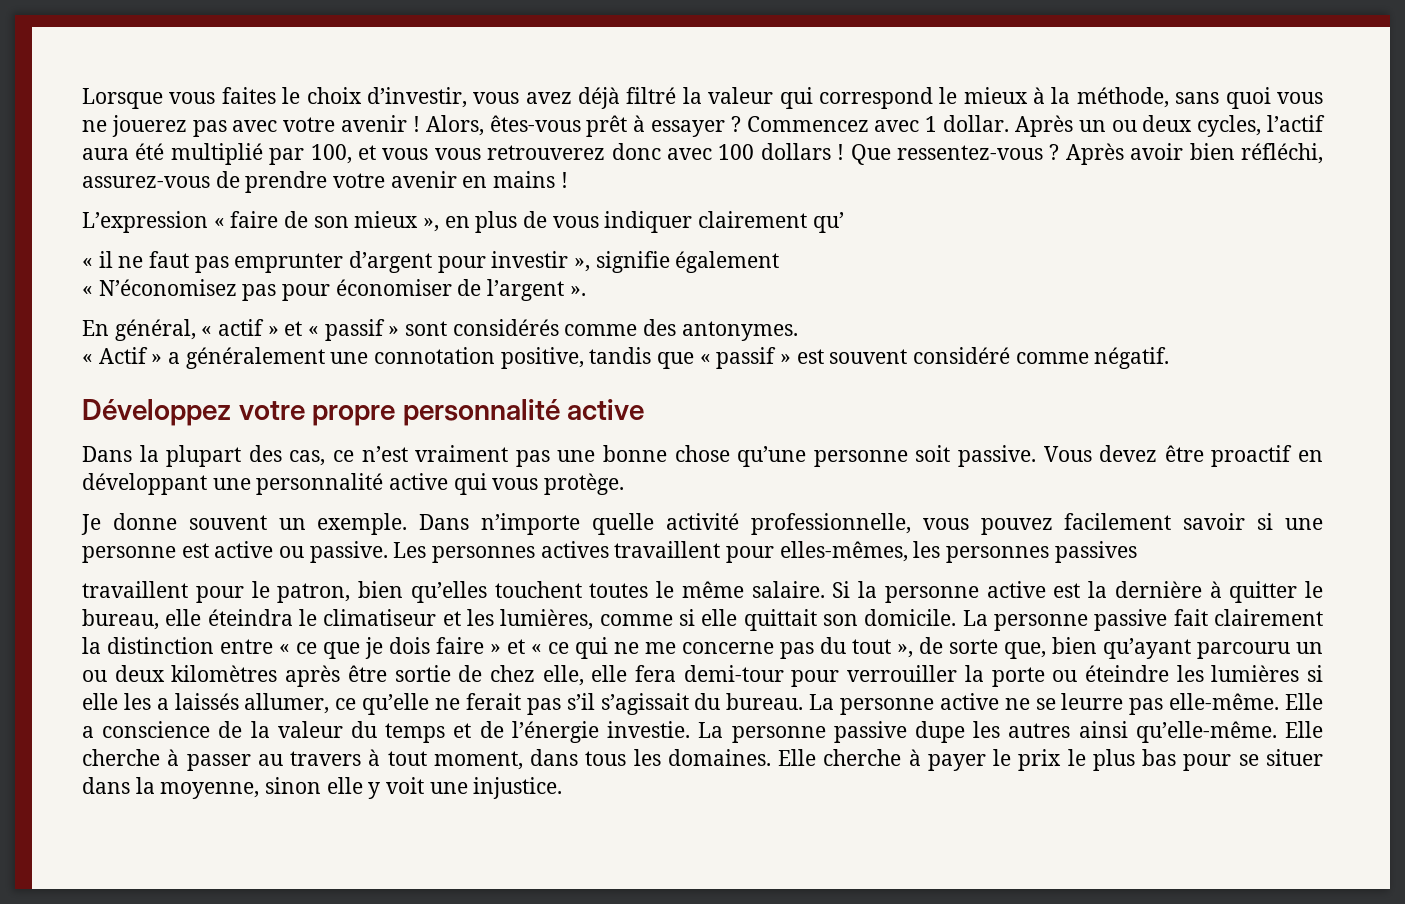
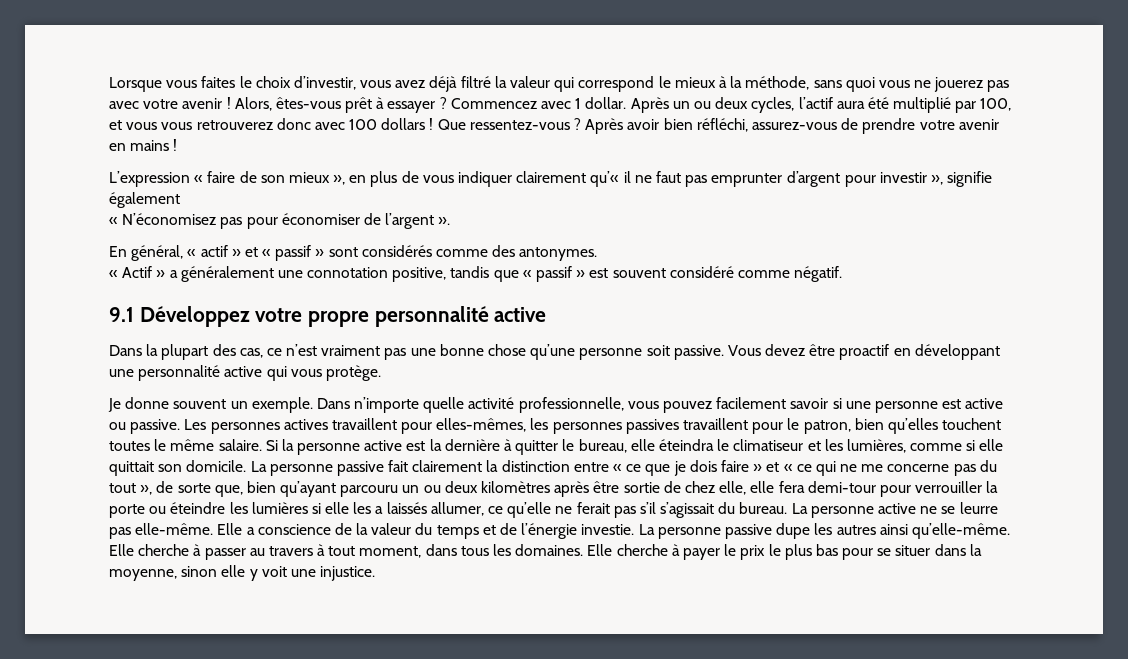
- L’expression « faire de son mieux », en plus de vous indiquer clairement qu’
- « il ne faut pas emprunter d’argent pour investir », signifie également
+ L’expression « faire de son mieux », en plus de vous indiquer clairement qu’« il ne faut pas emprunter d’argent pour investir », signifie également
- Développez votre propre personnalité active
+ 9.1 Développez votre propre personnalité active
- Les personnes actives travaillent pour elles-mêmes, les personnes passives
- travaillent pour le patron, bien qu’elles touchent toutes le même salaire.
+ Les personnes actives travaillent pour elles-mêmes, les personnes passives travaillent pour le patron, bien qu’elles touchent toutes le même salaire.

